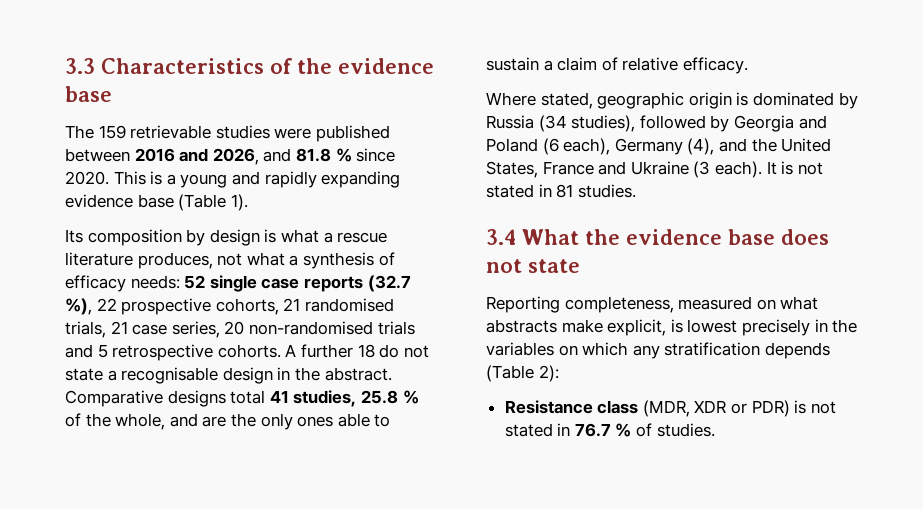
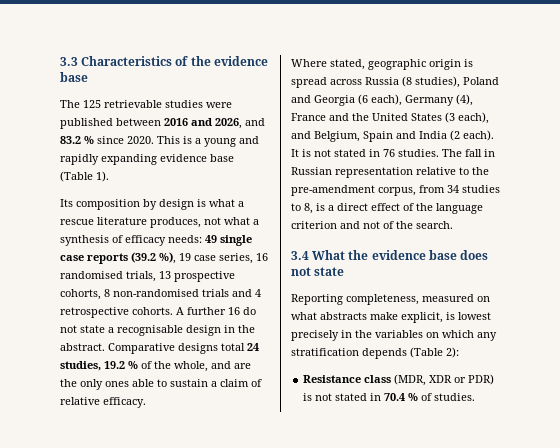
- The 159 retrievable studies were published between 2016 and 2026, and 81.8 % since 2020.
+ The 125 retrievable studies were published between 2016 and 2026, and 83.2 % since 2020.
- Its composition by design is what a rescue literature produces, not what a synthesis of efficacy needs: 52 single case reports (32.7 %), 22 prospective cohorts, 21 randomised trials, 21 case series, 20 non-randomised trials and 5 retrospective cohorts.
+ Its composition by design is what a rescue literature produces, not what a synthesis of efficacy needs: 49 single case reports (39.2 %), 19 case series, 16 randomised trials, 13 prospective cohorts, 8 non-randomised trials and 4 retrospective cohorts.
- A further 18 do not state a recognisable design in the abstract.
+ A further 16 do not state a recognisable design in the abstract.
- Comparative designs total 41 studies, 25.8 % of the whole, and are the only ones able to sustain a claim of relative efficacy.
+ Comparative designs total 24 studies, 19.2 % of the whole, and are the only ones able to sustain a claim of relative efficacy.
- Where stated, geographic origin is dominated by Russia (34 studies), followed by Georgia and Poland (6 each), Germany (4), and the United States, France and Ukraine (3 each).
+ Where stated, geographic origin is spread across Russia (8 studies), Poland and Georgia (6 each), Germany (4), France and the United States (3 each), and Belgium, Spain and India (2 each).
- It is not stated in 81 studies.
+ It is not stated in 76 studies. The fall in Russian representation relative to the pre-amendment corpus, from 34 studies to 8, is a direct effect of the language criterion and not of the search.
- Resistance class (MDR, XDR or PDR) is not stated in 76.7 % of studies.
+ Resistance class (MDR, XDR or PDR) is not stated in 70.4 % of studies.

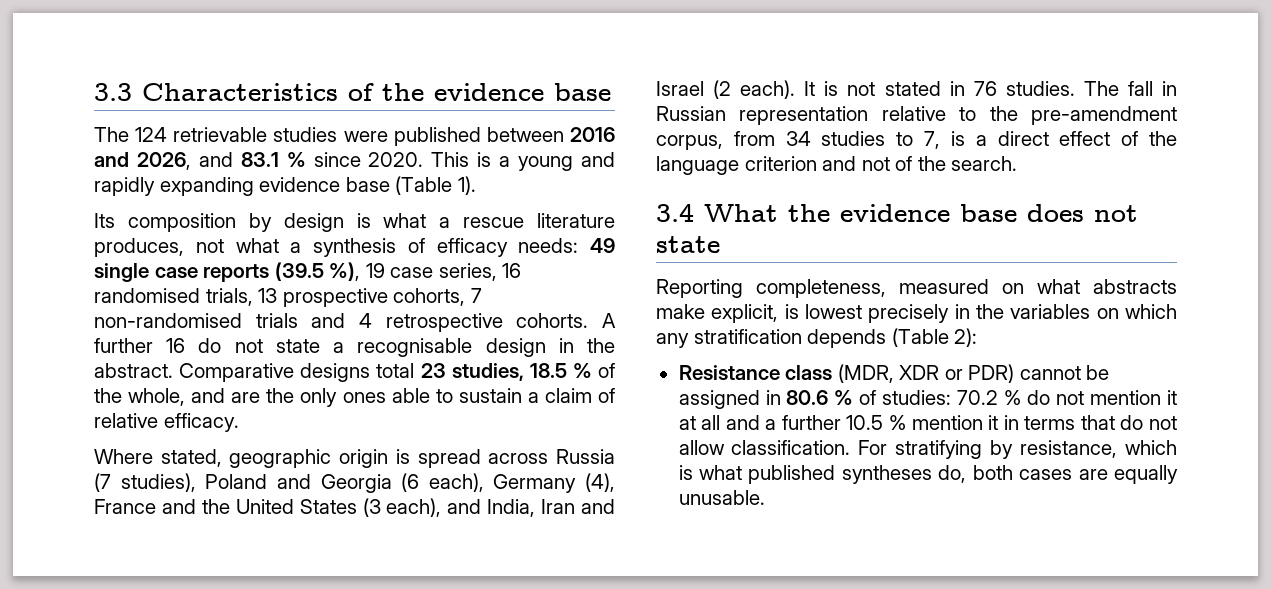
- The 125 retrievable studies were published between 2016 and 2026, and 83.2 % since 2020.
+ The 124 retrievable studies were published between 2016 and 2026, and 83.1 % since 2020.
- Its composition by design is what a rescue literature produces, not what a synthesis of efficacy needs: 49 single case reports (39.2 %), 19 case series, 16 randomised trials, 13 prospective cohorts, 8 non-randomised trials and 4 retrospective cohorts.
+ Its composition by design is what a rescue literature produces, not what a synthesis of efficacy needs: 49 single case reports (39.5 %), 19 case series, 16 randomised trials, 13 prospective cohorts, 7 non-randomised trials and 4 retrospective cohorts.
- Comparative designs total 24 studies, 19.2 % of the whole, and are the only ones able to sustain a claim of relative efficacy.
+ Comparative designs total 23 studies, 18.5 % of the whole, and are the only ones able to sustain a claim of relative efficacy.
- Where stated, geographic origin is spread across Russia (8 studies), Poland and Georgia (6 each), Germany (4), France and the United States (3 each), and Belgium, Spain and India (2 each).
+ Where stated, geographic origin is spread across Russia (7 studies), Poland and Georgia (6 each), Germany (4), France and the United States (3 each), and India, Iran and Israel (2 each).
- The fall in Russian representation relative to the pre-amendment corpus, from 34 studies to 8, is a direct effect of the language criterion and not of the search.
+ The fall in Russian representation relative to the pre-amendment corpus, from 34 studies to 7, is a direct effect of the language criterion and not of the search.
- Resistance class (MDR, XDR or PDR) is not stated in 70.4 % of studies.
+ Resistance class (MDR, XDR or PDR) cannot be assigned in 80.6 % of studies: 70.2 % do not mention it at all and a further 10.5 % mention it in terms that do not allow classification. For stratifying by resistance, which is what published syntheses do, both cases are equally unusable.

